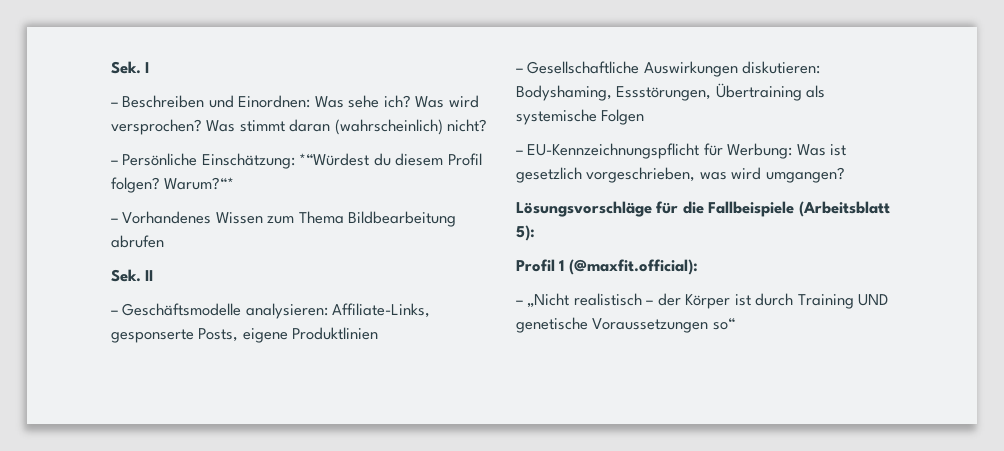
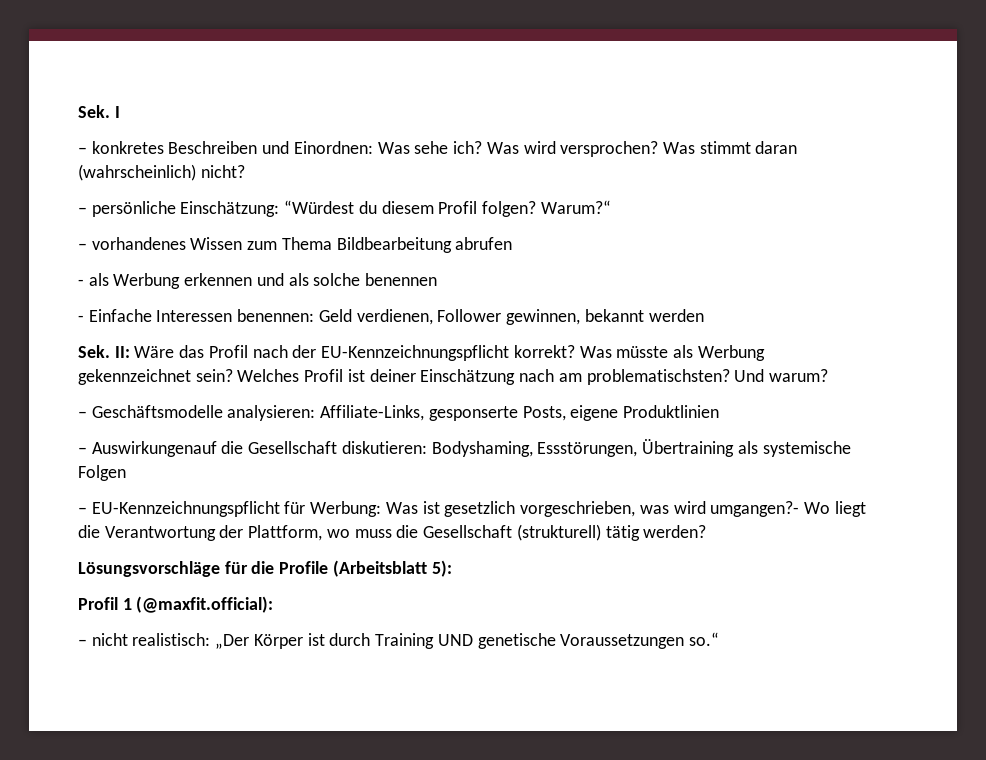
- – Beschreiben und Einordnen: Was sehe ich?
+ – konkretes Beschreiben und Einordnen: Was sehe ich?
- – Persönliche Einschätzung: *“Würdest du diesem Profil folgen?
+ – persönliche Einschätzung: “Würdest du diesem Profil folgen?
- Warum?“*
- – Vorhandenes Wissen zum Thema Bildbearbeitung abrufen
+ Warum?“
+ – vorhandenes Wissen zum Thema Bildbearbeitung abrufen
- Sek. II
+ - als Werbung erkennen und als solche benennen
+ - Einfache Interessen benennen: Geld verdienen, Follower gewinnen, bekannt werden
+ Sek. II: Wäre das Profil nach der EU-Kennzeichnungspflicht korrekt? Was müsste als Werbung gekennzeichnet sein? Welches Profil ist deiner Einschätzung nach am problematischsten? Und warum?
- – Gesellschaftliche Auswirkungen diskutieren: Bodyshaming, Essstörungen, Übertraining als systemische Folgen
+ – Auswirkungenauf die Gesellschaft diskutieren: Bodyshaming, Essstörungen, Übertraining als systemische Folgen
- – EU-Kennzeichnungspflicht für Werbung: Was ist gesetzlich vorgeschrieben, was wird umgangen?
+ – EU-Kennzeichnungspflicht für Werbung: Was ist gesetzlich vorgeschrieben, was wird umgangen?- Wo liegt die Verantwortung der Plattform, wo muss die Gesellschaft (strukturell) tätig werden?
- Lösungsvorschläge für die Fallbeispiele (Arbeitsblatt 5):
+ Lösungsvorschläge für die Profile (Arbeitsblatt 5):
- – „Nicht realistisch – der Körper ist durch Training UND genetische Voraussetzungen so“
+ – nicht realistisch: „Der Körper ist durch Training UND genetische Voraussetzungen so.“

